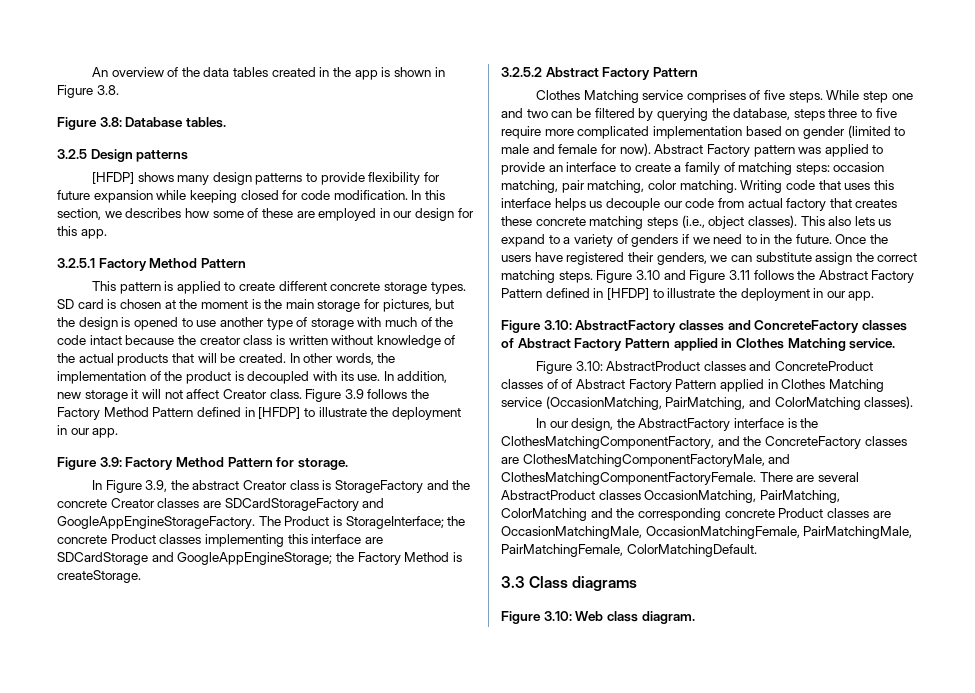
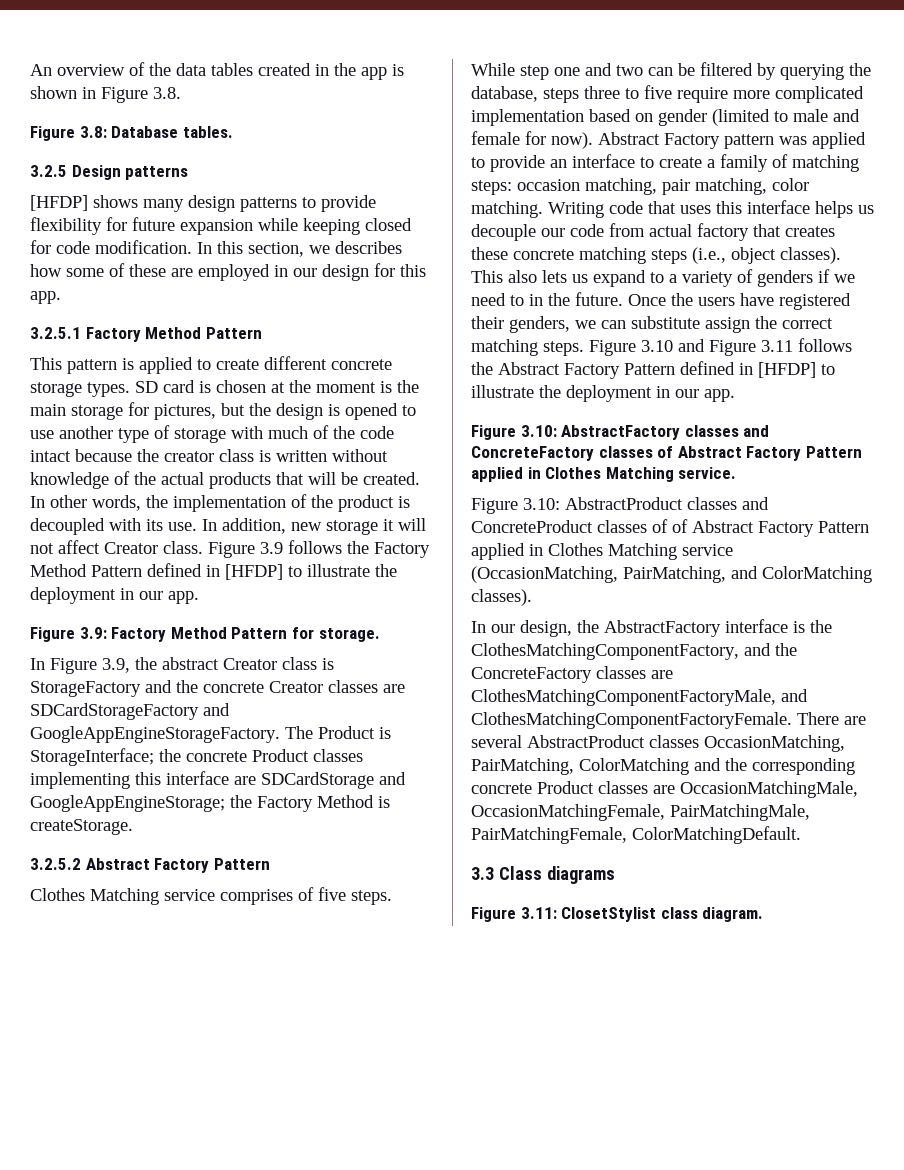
- Figure 3.10: Web class diagram.
+ Figure 3.11: ClosetStylist class diagram.

